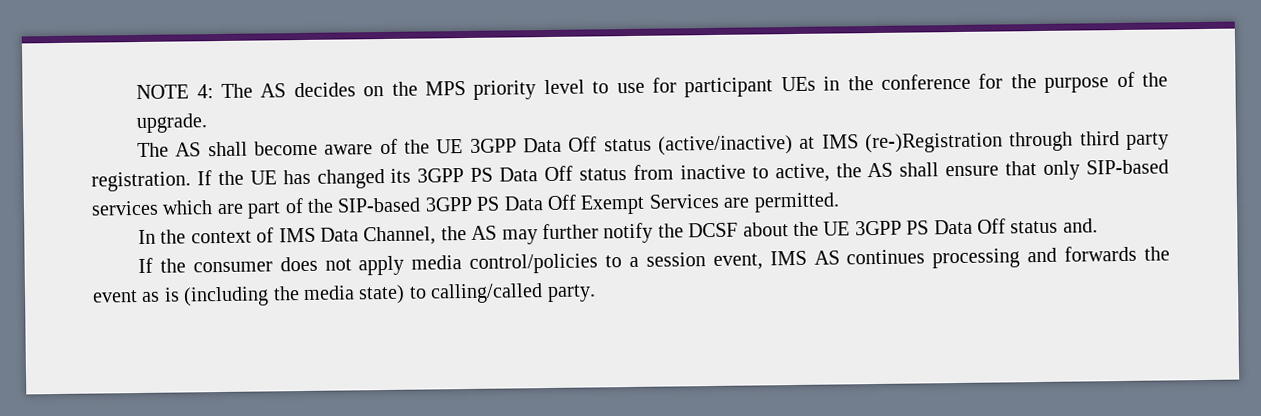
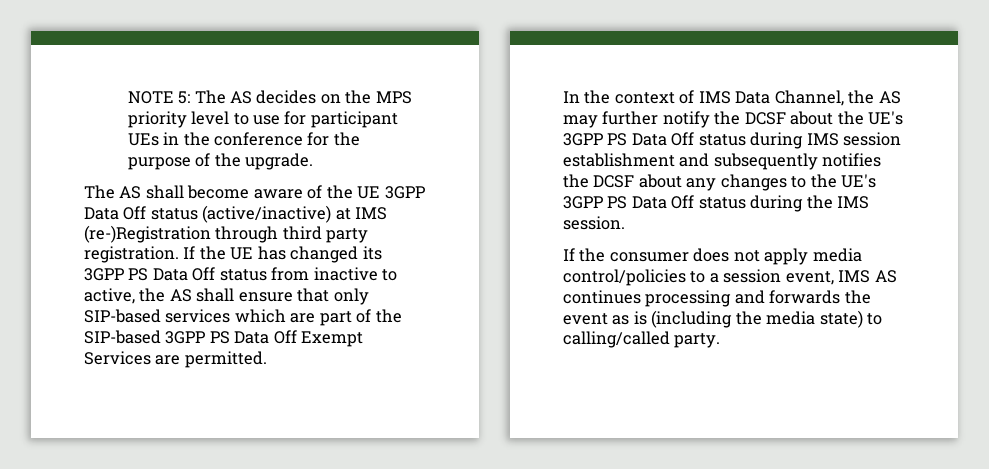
- NOTE 4: The AS decides on the MPS priority level to use for participant UEs in the conference for the purpose of the upgrade.
+ NOTE 5: The AS decides on the MPS priority level to use for participant UEs in the conference for the purpose of the upgrade.
- In the context of IMS Data Channel, the AS may further notify the DCSF about the UE 3GPP PS Data Off status and.
+ In the context of IMS Data Channel, the AS may further notify the DCSF about the UE's 3GPP PS Data Off status during IMS session establishment and subsequently notifies the DCSF about any changes to the UE's 3GPP PS Data Off status during the IMS session.

